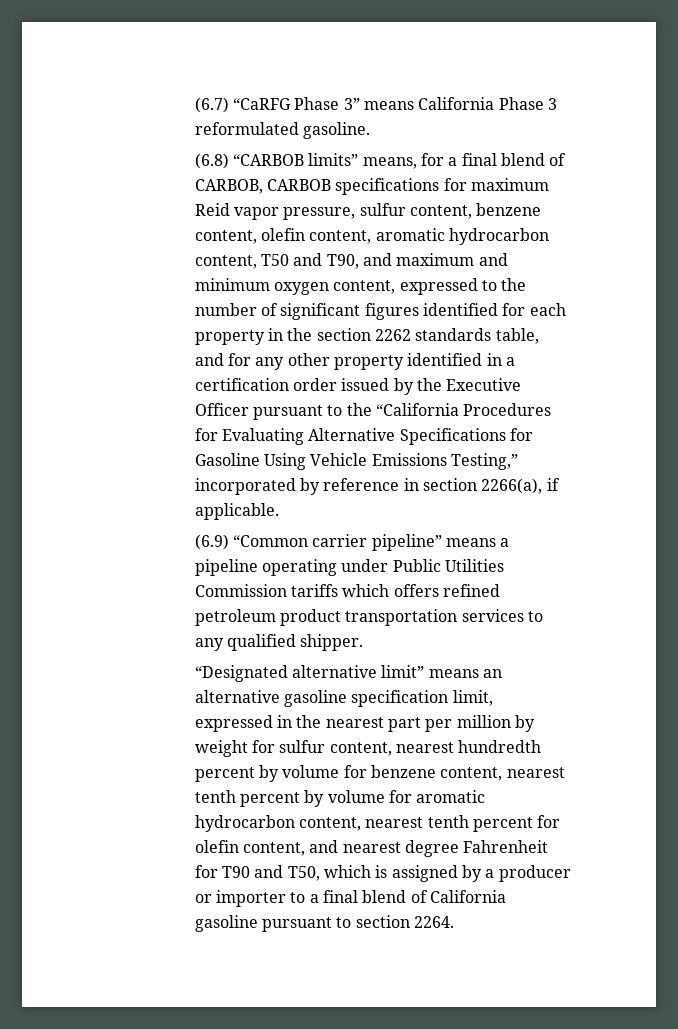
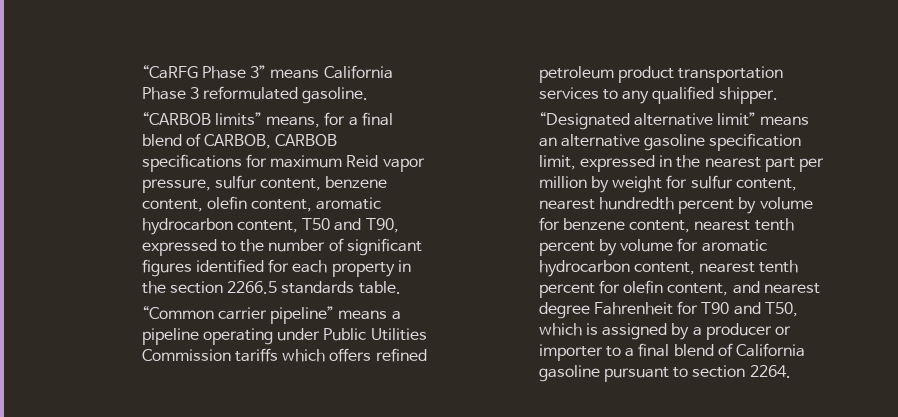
- (6.7) “CaRFG Phase 3” means California Phase 3 reformulated gasoline.
+ “CaRFG Phase 3” means California Phase 3 reformulated gasoline.
- (6.8) “CARBOB limits” means, for a final blend of CARBOB, CARBOB specifications for maximum Reid vapor pressure, sulfur content, benzene content, olefin content, aromatic hydrocarbon content, T50 and T90, and maximum and minimum oxygen content, expressed to the number of significant figures identified for each property in the section 2262 standards table, and for any other property identified in a certification order issued by the Executive Officer pursuant to the “California Procedures for Evaluating Alternative Specifications for Gasoline Using Vehicle Emissions Testing,” incorporated by reference in section 2266(a), if applicable.
- (6.9) “Common carrier pipeline” means a pipeline operating under Public Utilities Commission tariffs which offers refined petroleum product transportation services to any qualified shipper.
+ “CARBOB limits” means, for a final blend of CARBOB, CARBOB specifications for maximum Reid vapor pressure, sulfur content, benzene content, olefin content, aromatic hydrocarbon content, T50 and T90, expressed to the number of significant figures identified for each property in the section 2266.5 standards table.
+ “Common carrier pipeline” means a pipeline operating under Public Utilities Commission tariffs which offers refined petroleum product transportation services to any qualified shipper.

